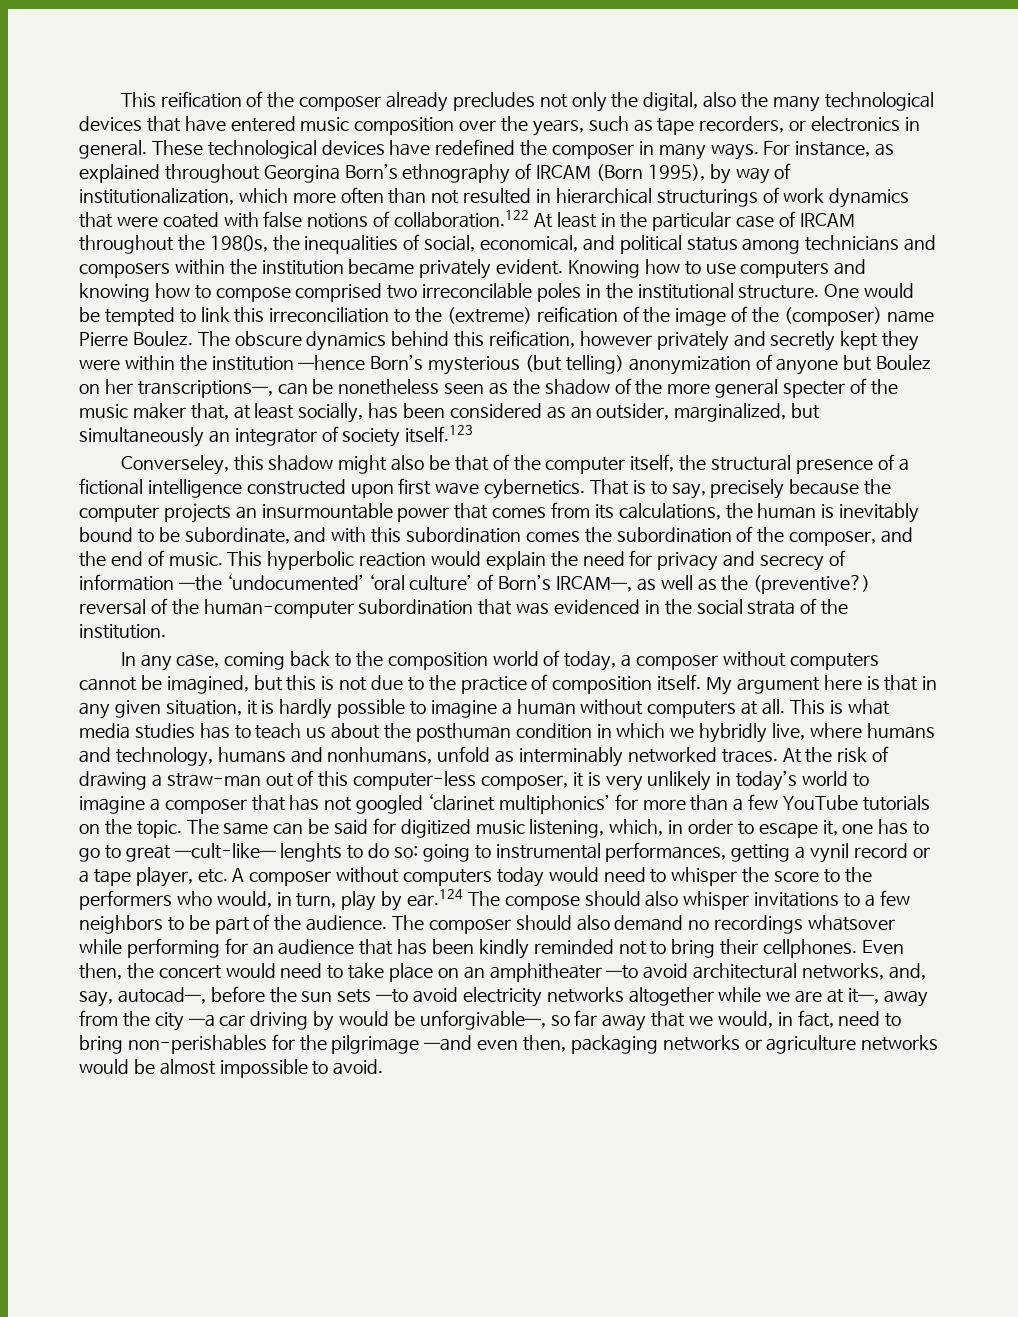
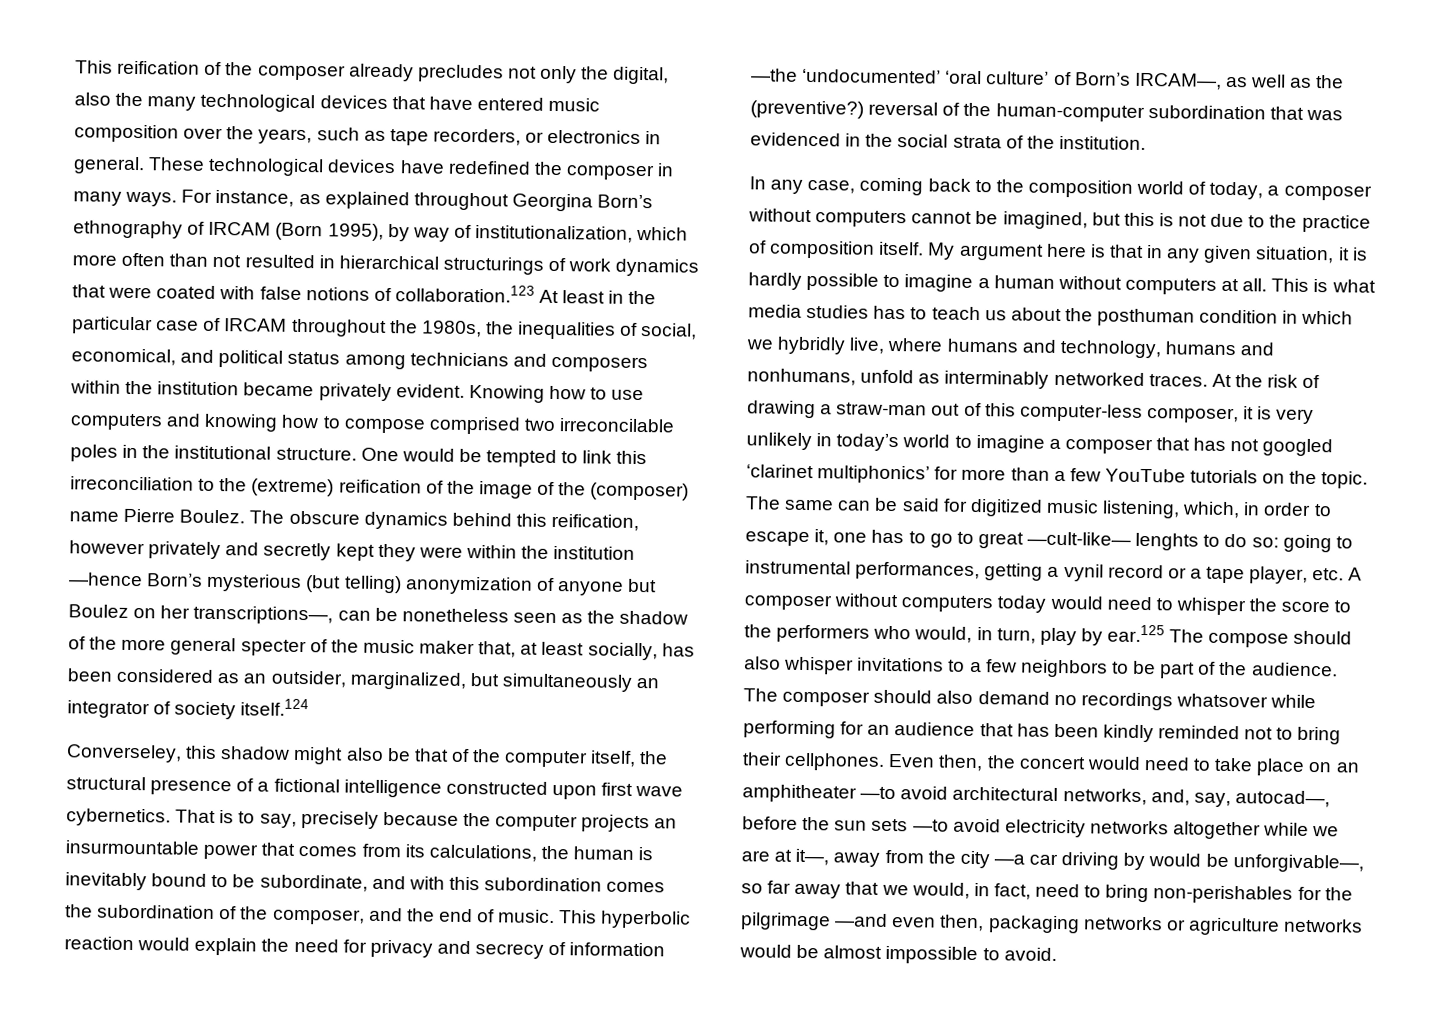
- For instance, as explained throughout Georgina Born’s ethnography of IRCAM (Born 1995), by way of institutionalization, which more often than not resulted in hierarchical structurings of work dynamics that were coated with false notions of collaboration.122 At least in the particular case of IRCAM throughout the 1980s, the inequalities of social, economical, and political status among technicians and composers within the institution became privately evident.
+ For instance, as explained throughout Georgina Born’s ethnography of IRCAM (Born 1995), by way of institutionalization, which more often than not resulted in hierarchical structurings of work dynamics that were coated with false notions of collaboration.123 At least in the particular case of IRCAM throughout the 1980s, the inequalities of social, economical, and political status among technicians and composers within the institution became privately evident.
- The obscure dynamics behind this reification, however privately and secretly kept they were within the institution —hence Born’s mysterious (but telling) anonymization of anyone but Boulez on her transcriptions—, can be nonetheless seen as the shadow of the more general specter of the music maker that, at least socially, has been considered as an outsider, marginalized, but simultaneously an integrator of society itself.123
+ The obscure dynamics behind this reification, however privately and secretly kept they were within the institution —hence Born’s mysterious (but telling) anonymization of anyone but Boulez on her transcriptions—, can be nonetheless seen as the shadow of the more general specter of the music maker that, at least socially, has been considered as an outsider, marginalized, but simultaneously an integrator of society itself.124
- going to instrumental performances, getting a vynil record or a tape player, etc. A composer without computers today would need to whisper the score to the performers who would, in turn, play by ear.124 The compose should also whisper invitations to a few neighbors to be part of the audience.
+ going to instrumental performances, getting a vynil record or a tape player, etc. A composer without computers today would need to whisper the score to the performers who would, in turn, play by ear.125 The compose should also whisper invitations to a few neighbors to be part of the audience.

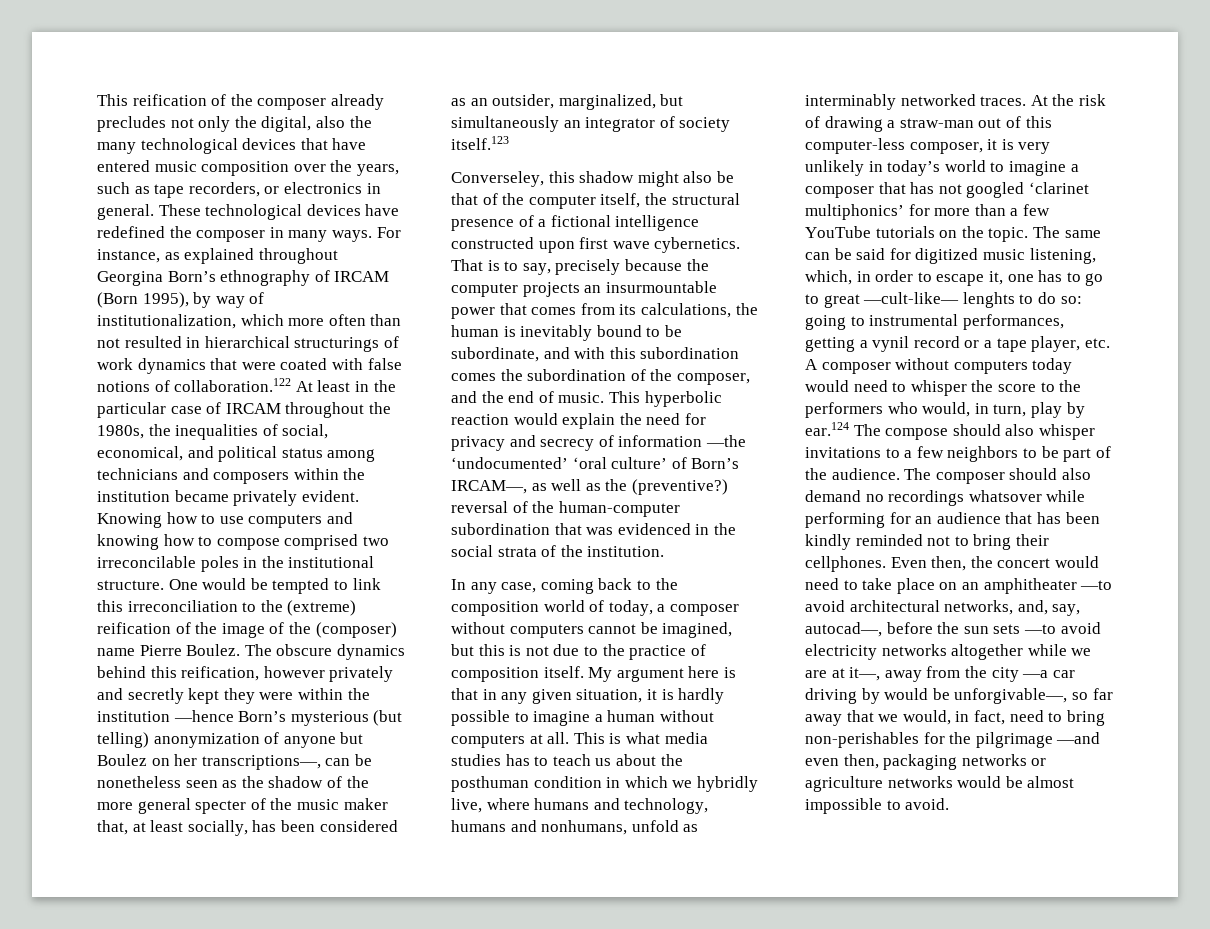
- For instance, as explained throughout Georgina Born’s ethnography of IRCAM (Born 1995), by way of institutionalization, which more often than not resulted in hierarchical structurings of work dynamics that were coated with false notions of collaboration.123 At least in the particular case of IRCAM throughout the 1980s, the inequalities of social, economical, and political status among technicians and composers within the institution became privately evident.
+ For instance, as explained throughout Georgina Born’s ethnography of IRCAM (Born 1995), by way of institutionalization, which more often than not resulted in hierarchical structurings of work dynamics that were coated with false notions of collaboration.122 At least in the particular case of IRCAM throughout the 1980s, the inequalities of social, economical, and political status among technicians and composers within the institution became privately evident.
- The obscure dynamics behind this reification, however privately and secretly kept they were within the institution —hence Born’s mysterious (but telling) anonymization of anyone but Boulez on her transcriptions—, can be nonetheless seen as the shadow of the more general specter of the music maker that, at least socially, has been considered as an outsider, marginalized, but simultaneously an integrator of society itself.124
+ The obscure dynamics behind this reification, however privately and secretly kept they were within the institution —hence Born’s mysterious (but telling) anonymization of anyone but Boulez on her transcriptions—, can be nonetheless seen as the shadow of the more general specter of the music maker that, at least socially, has been considered as an outsider, marginalized, but simultaneously an integrator of society itself.123
- going to instrumental performances, getting a vynil record or a tape player, etc. A composer without computers today would need to whisper the score to the performers who would, in turn, play by ear.125 The compose should also whisper invitations to a few neighbors to be part of the audience.
+ going to instrumental performances, getting a vynil record or a tape player, etc. A composer without computers today would need to whisper the score to the performers who would, in turn, play by ear.124 The compose should also whisper invitations to a few neighbors to be part of the audience.

